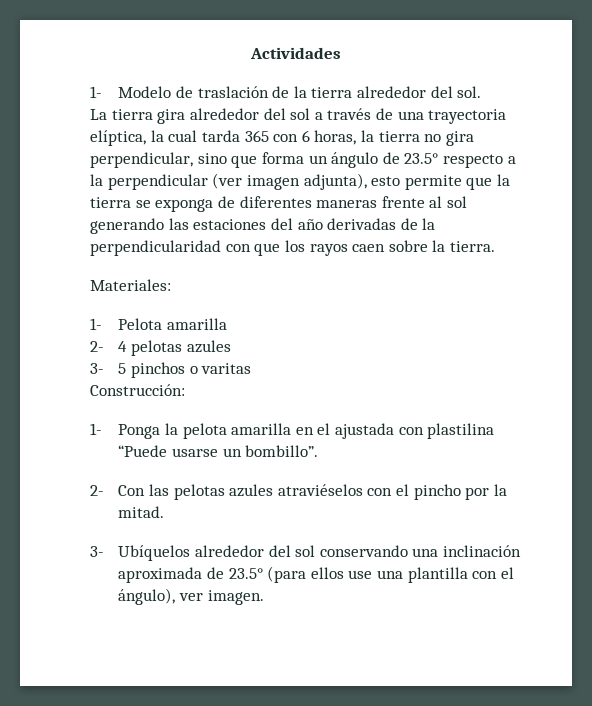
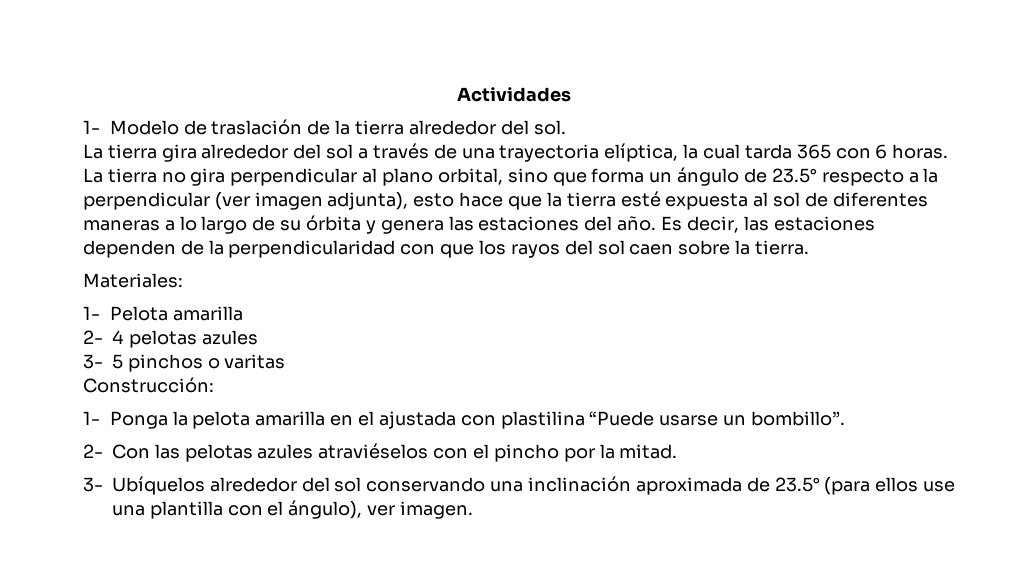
- La tierra gira alrededor del sol a través de una trayectoria elíptica, la cual tarda 365 con 6 horas, la tierra no gira perpendicular, sino que forma un ángulo de 23.5° respecto a la perpendicular (ver imagen adjunta), esto permite que la tierra se exponga de diferentes maneras frente al sol generando las estaciones del año derivadas de la perpendicularidad con que los rayos caen sobre la tierra.
+ La tierra gira alrededor del sol a través de una trayectoria elíptica, la cual tarda 365 con 6 horas. La tierra no gira perpendicular al plano orbital, sino que forma un ángulo de 23.5° respecto a la perpendicular (ver imagen adjunta), esto hace que la tierra esté expuesta al sol de diferentes maneras a lo largo de su órbita y genera las estaciones del año. Es decir, las estaciones dependen de la perpendicularidad con que los rayos del sol caen sobre la tierra.

